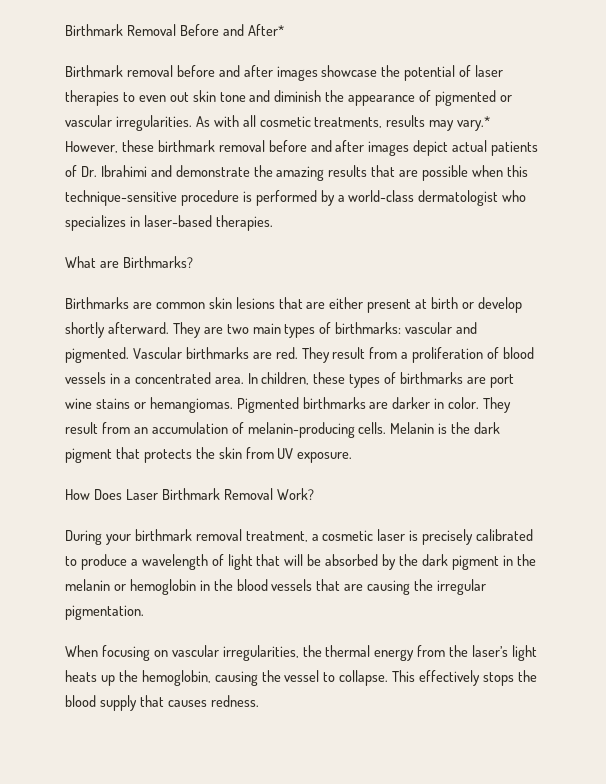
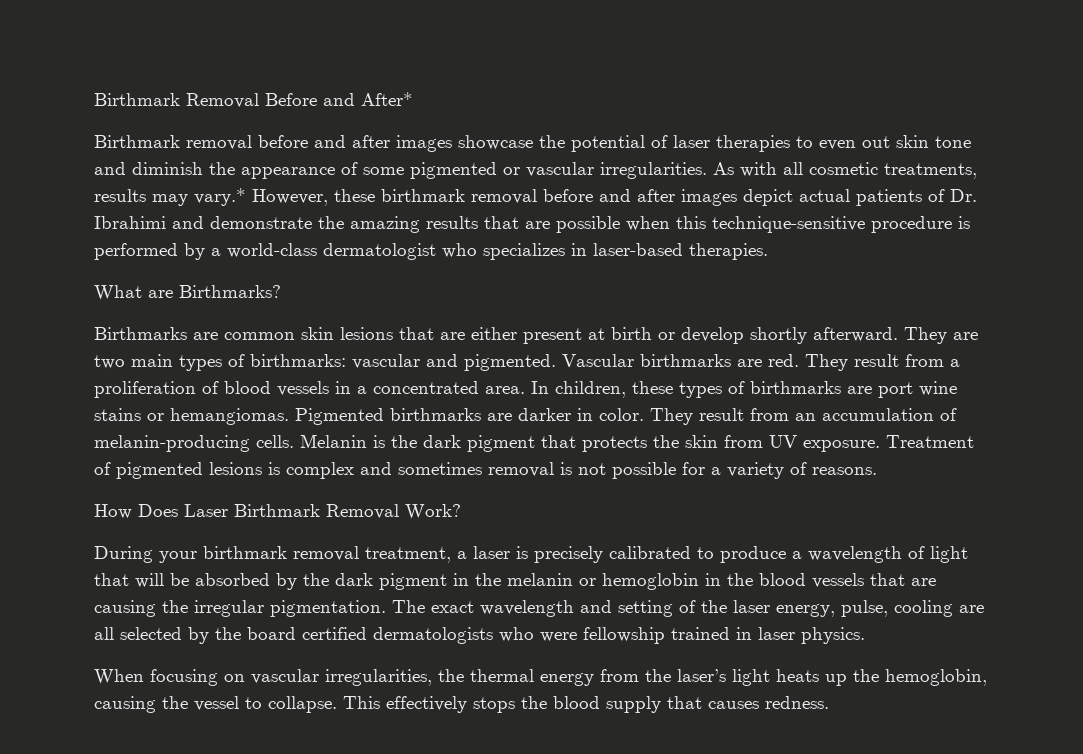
- Birthmark removal before and after images showcase the potential of laser therapies to even out skin tone and diminish the appearance of pigmented or vascular irregularities.
+ Birthmark removal before and after images showcase the potential of laser therapies to even out skin tone and diminish the appearance of some pigmented or vascular irregularities.
+ Treatment of pigmented lesions is complex and sometimes removal is not possible for a variety of reasons.
- During your birthmark removal treatment, a cosmetic laser is precisely calibrated to produce a wavelength of light that will be absorbed by the dark pigment in the melanin or hemoglobin in the blood vessels that are causing the irregular pigmentation.
+ During your birthmark removal treatment, a laser is precisely calibrated to produce a wavelength of light that will be absorbed by the dark pigment in the melanin or hemoglobin in the blood vessels that are causing the irregular pigmentation. The exact wavelength and setting of the laser energy, pulse, cooling are all selected by the board certified dermatologists who were fellowship trained in laser physics.

